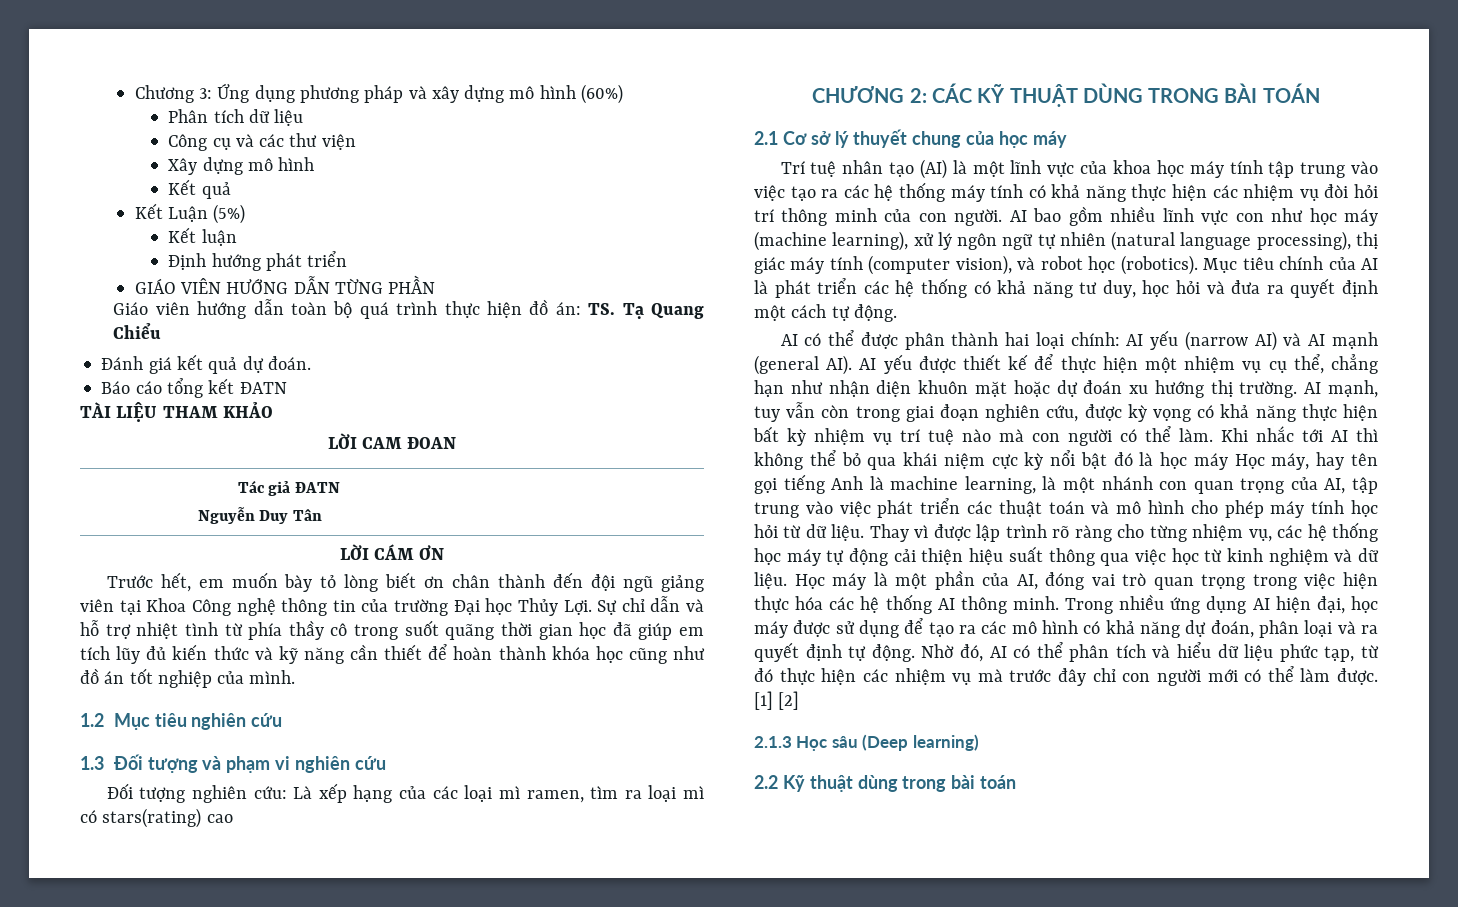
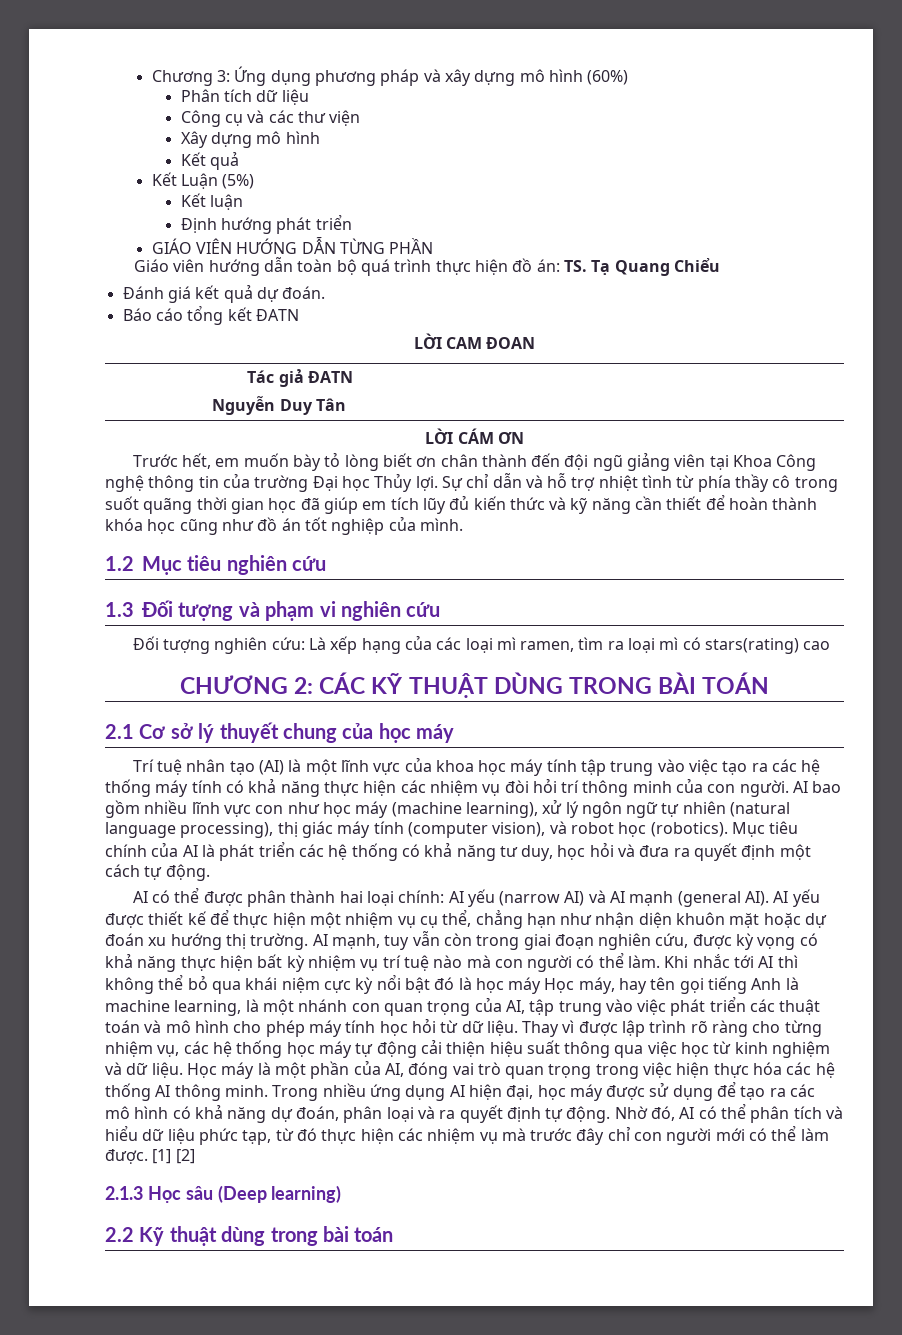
- TÀI LIỆU THAM KHẢO
- Trước hết, em muốn bày tỏ lòng biết ơn chân thành đến đội ngũ giảng viên tại Khoa Công nghệ thông tin của trường Đại học Thủy Lợi. Sự chỉ dẫn và hỗ trợ nhiệt tình từ phía thầy cô trong suốt quãng thời gian học đã giúp em tích lũy đủ kiến thức và kỹ năng cần thiết để hoàn thành khóa học cũng như đồ án tốt nghiệp của mình.
+ Trước hết, em muốn bày tỏ lòng biết ơn chân thành đến đội ngũ giảng viên tại Khoa Công nghệ thông tin của trường Đại học Thủy lợi. Sự chỉ dẫn và hỗ trợ nhiệt tình từ phía thầy cô trong suốt quãng thời gian học đã giúp em tích lũy đủ kiến thức và kỹ năng cần thiết để hoàn thành khóa học cũng như đồ án tốt nghiệp của mình.

